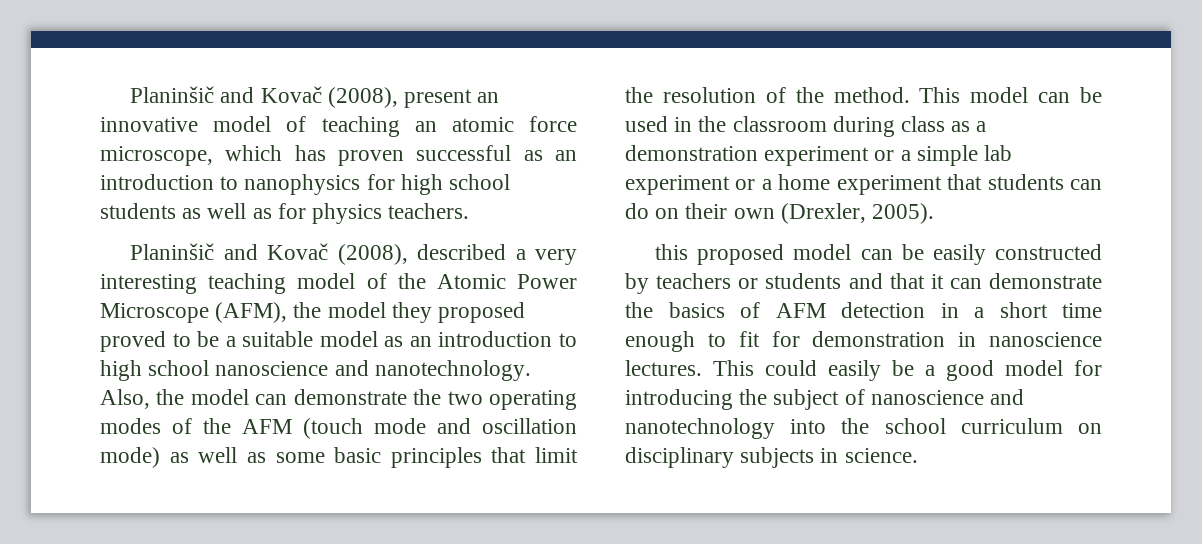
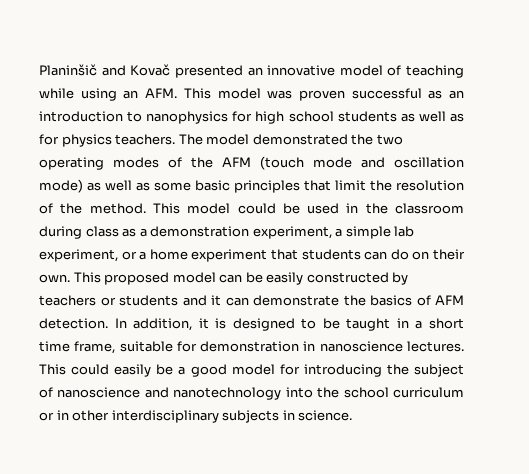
- Planinšič and Kovač (2008), present an innovative model of teaching an atomic force microscope, which has proven successful as an introduction to nanophysics for high school students as well as for physics teachers.
- Planinšič and Kovač (2008), described a very interesting teaching model of the Atomic Power Microscope (AFM), the model they proposed proved to be a suitable model as an introduction to high school nanoscience and nanotechnology. Also, the model can demonstrate the two operating modes of the AFM (touch mode and oscillation mode) as well as some basic principles that limit the resolution of the method.
+ Planinšič and Kovač presented an innovative model of teaching while using an AFM. This model was proven successful as an introduction to nanophysics for high school students as well as for physics teachers. The model demonstrated the two operating modes of the AFM (touch mode and oscillation mode) as well as some basic principles that limit the resolution of the method.
- This model can be used in the classroom during class as a demonstration experiment or a simple lab experiment or a home experiment that students can do on their own (Drexler, 2005).
- this proposed model can be easily constructed by teachers or students and that it can demonstrate the basics of AFM detection in a short time enough to fit for demonstration in nanoscience lectures.
+ This model could be used in the classroom during class as a demonstration experiment, a simple lab experiment, or a home experiment that students can do on their own. This proposed model can be easily constructed by teachers or students and it can demonstrate the basics of AFM detection. In addition, it is designed to be taught in a short time frame, suitable for demonstration in nanoscience lectures.
- This could easily be a good model for introducing the subject of nanoscience and nanotechnology into the school curriculum on disciplinary subjects in science.
+ This could easily be a good model for introducing the subject of nanoscience and nanotechnology into the school curriculum or in other interdisciplinary subjects in science.

